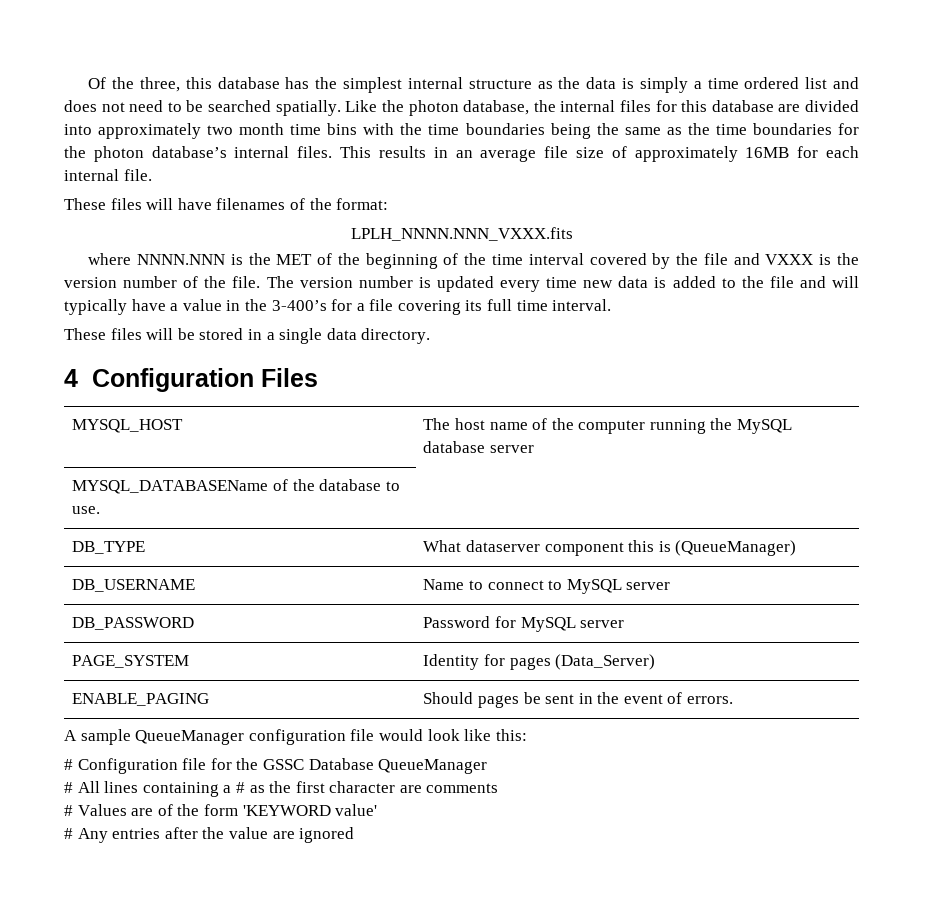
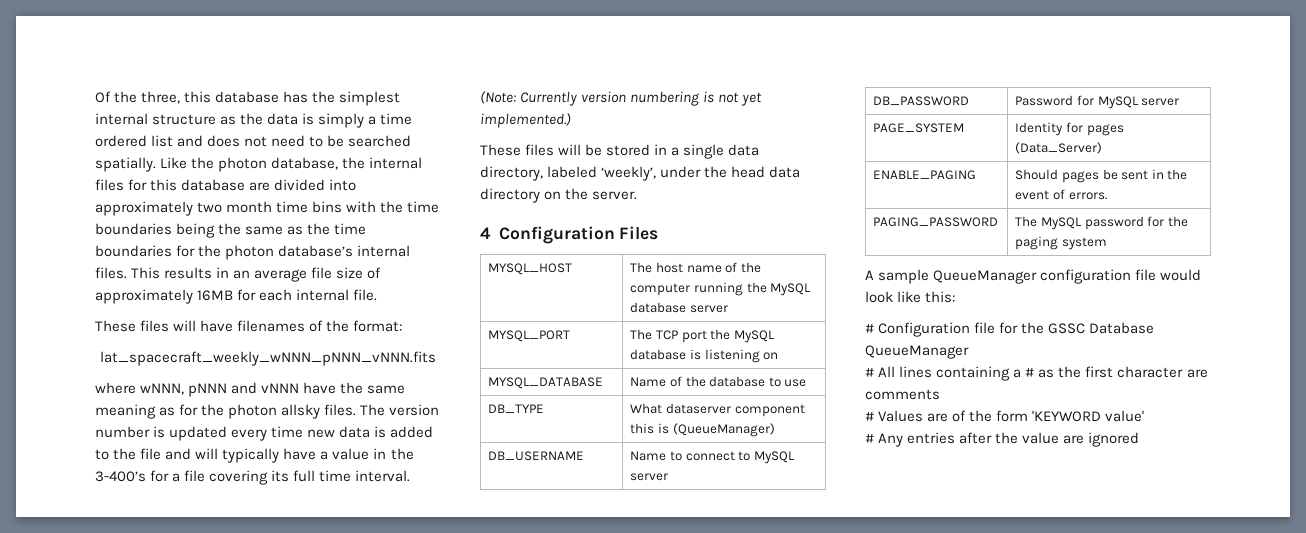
- LPLH_NNNN.NNN_VXXX.fits
+ lat_spacecraft_weekly_wNNN_pNNN_vNNN.fits
- where NNNN.NNN is the MET of the beginning of the time interval covered by the file and VXXX is the version number of the file.
+ where wNNN, pNNN and vNNN have the same meaning as for the photon allsky files.
+ (Note: Currently version numbering is not yet implemented.)
- These files will be stored in a single data directory.
+ These files will be stored in a single data directory, labeled ‘weekly’, under the head data directory on the server.
- MYSQL_DATABASEName of the database to use.
+ MYSQL_PORT | The TCP port the MySQL database is listening on
+ MYSQL_DATABASE | Name of the database to use
+ PAGING_PASSWORD | The MySQL password for the paging system

